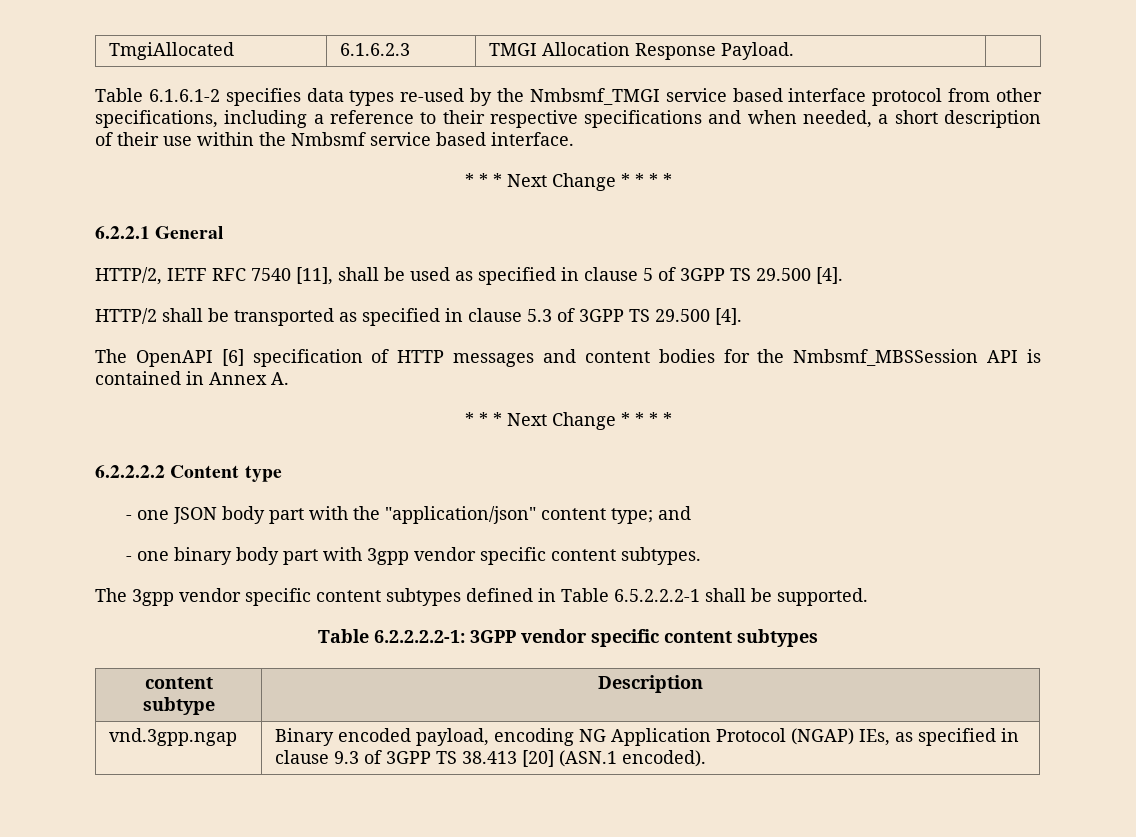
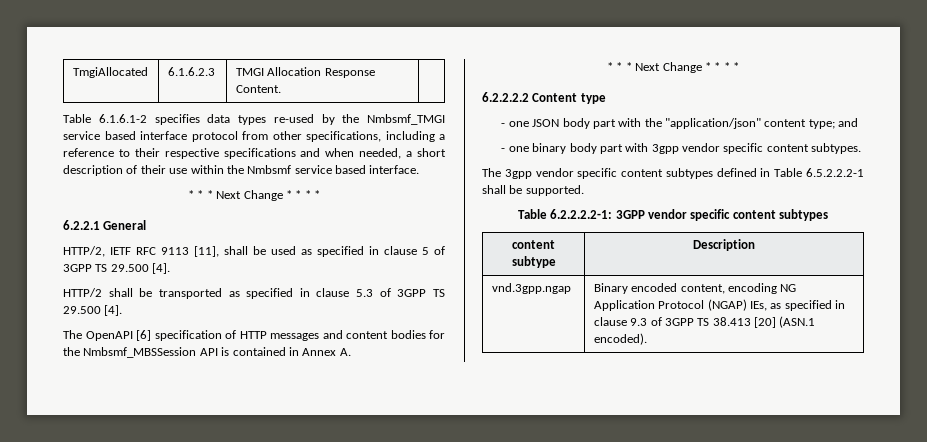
- TmgiAllocated | 6.1.6.2.3 | TMGI Allocation Response Payload. |
+ TmgiAllocated | 6.1.6.2.3 | TMGI Allocation Response Content. |
- HTTP/2, IETF RFC 7540 [11], shall be used as specified in clause 5 of 3GPP TS 29.500 [4].
+ HTTP/2, IETF RFC 9113 [11], shall be used as specified in clause 5 of 3GPP TS 29.500 [4].
- vnd.3gpp.ngap | Binary encoded payload, encoding NG Application Protocol (NGAP) IEs, as specified in clause 9.3 of 3GPP TS 38.413 [20] (ASN.1 encoded).
+ vnd.3gpp.ngap | Binary encoded content, encoding NG Application Protocol (NGAP) IEs, as specified in clause 9.3 of 3GPP TS 38.413 [20] (ASN.1 encoded).

